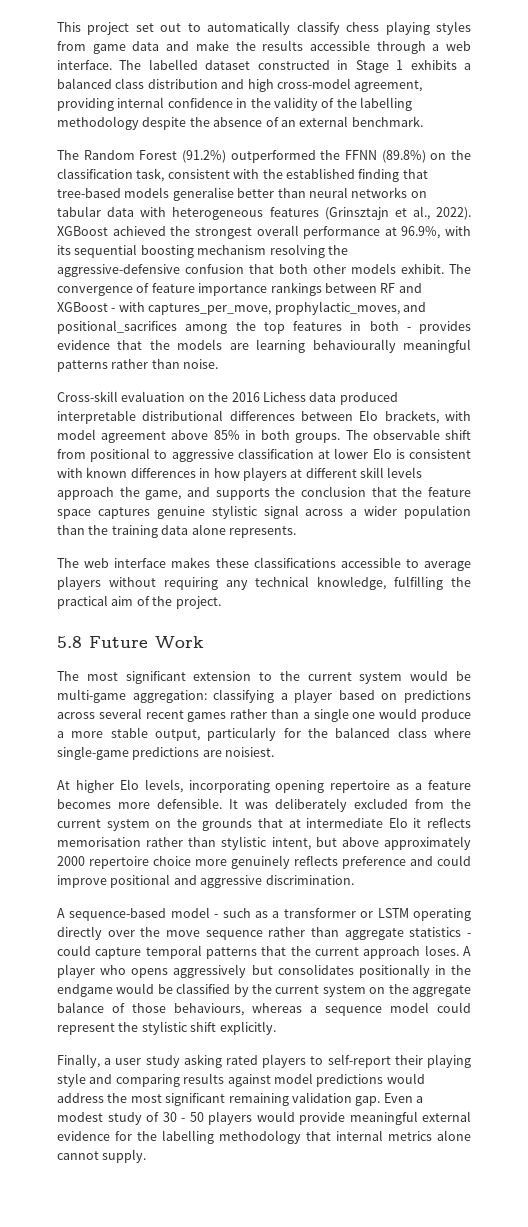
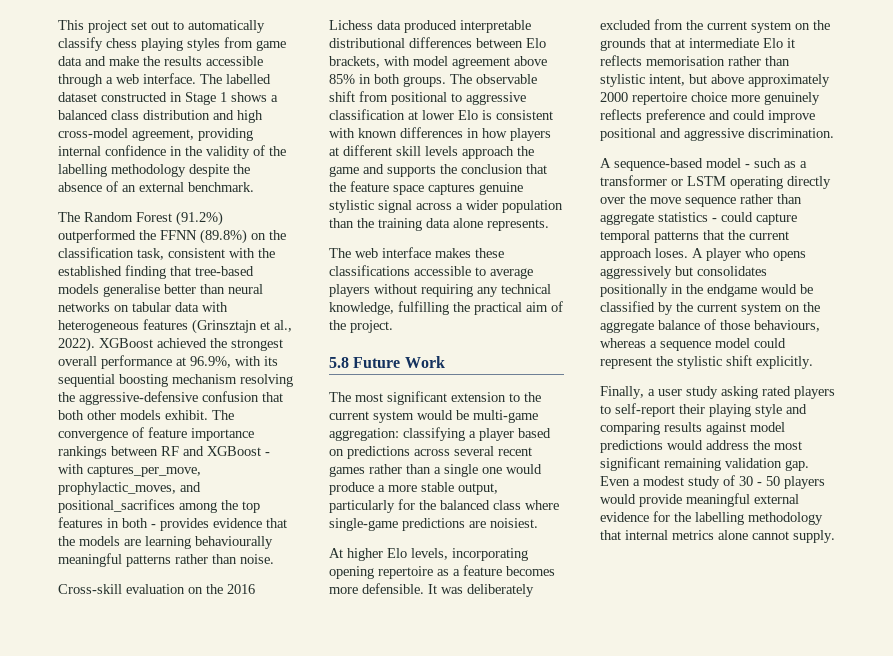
- The labelled dataset constructed in Stage 1 exhibits a balanced class distribution and high cross-model agreement, providing internal confidence in the validity of the labelling methodology despite the absence of an external benchmark.
+ The labelled dataset constructed in Stage 1 shows a balanced class distribution and high cross-model agreement, providing internal confidence in the validity of the labelling methodology despite the absence of an external benchmark.
- The observable shift from positional to aggressive classification at lower Elo is consistent with known differences in how players at different skill levels approach the game, and supports the conclusion that the feature space captures genuine stylistic signal across a wider population than the training data alone represents.
+ The observable shift from positional to aggressive classification at lower Elo is consistent with known differences in how players at different skill levels approach the game and supports the conclusion that the feature space captures genuine stylistic signal across a wider population than the training data alone represents.

